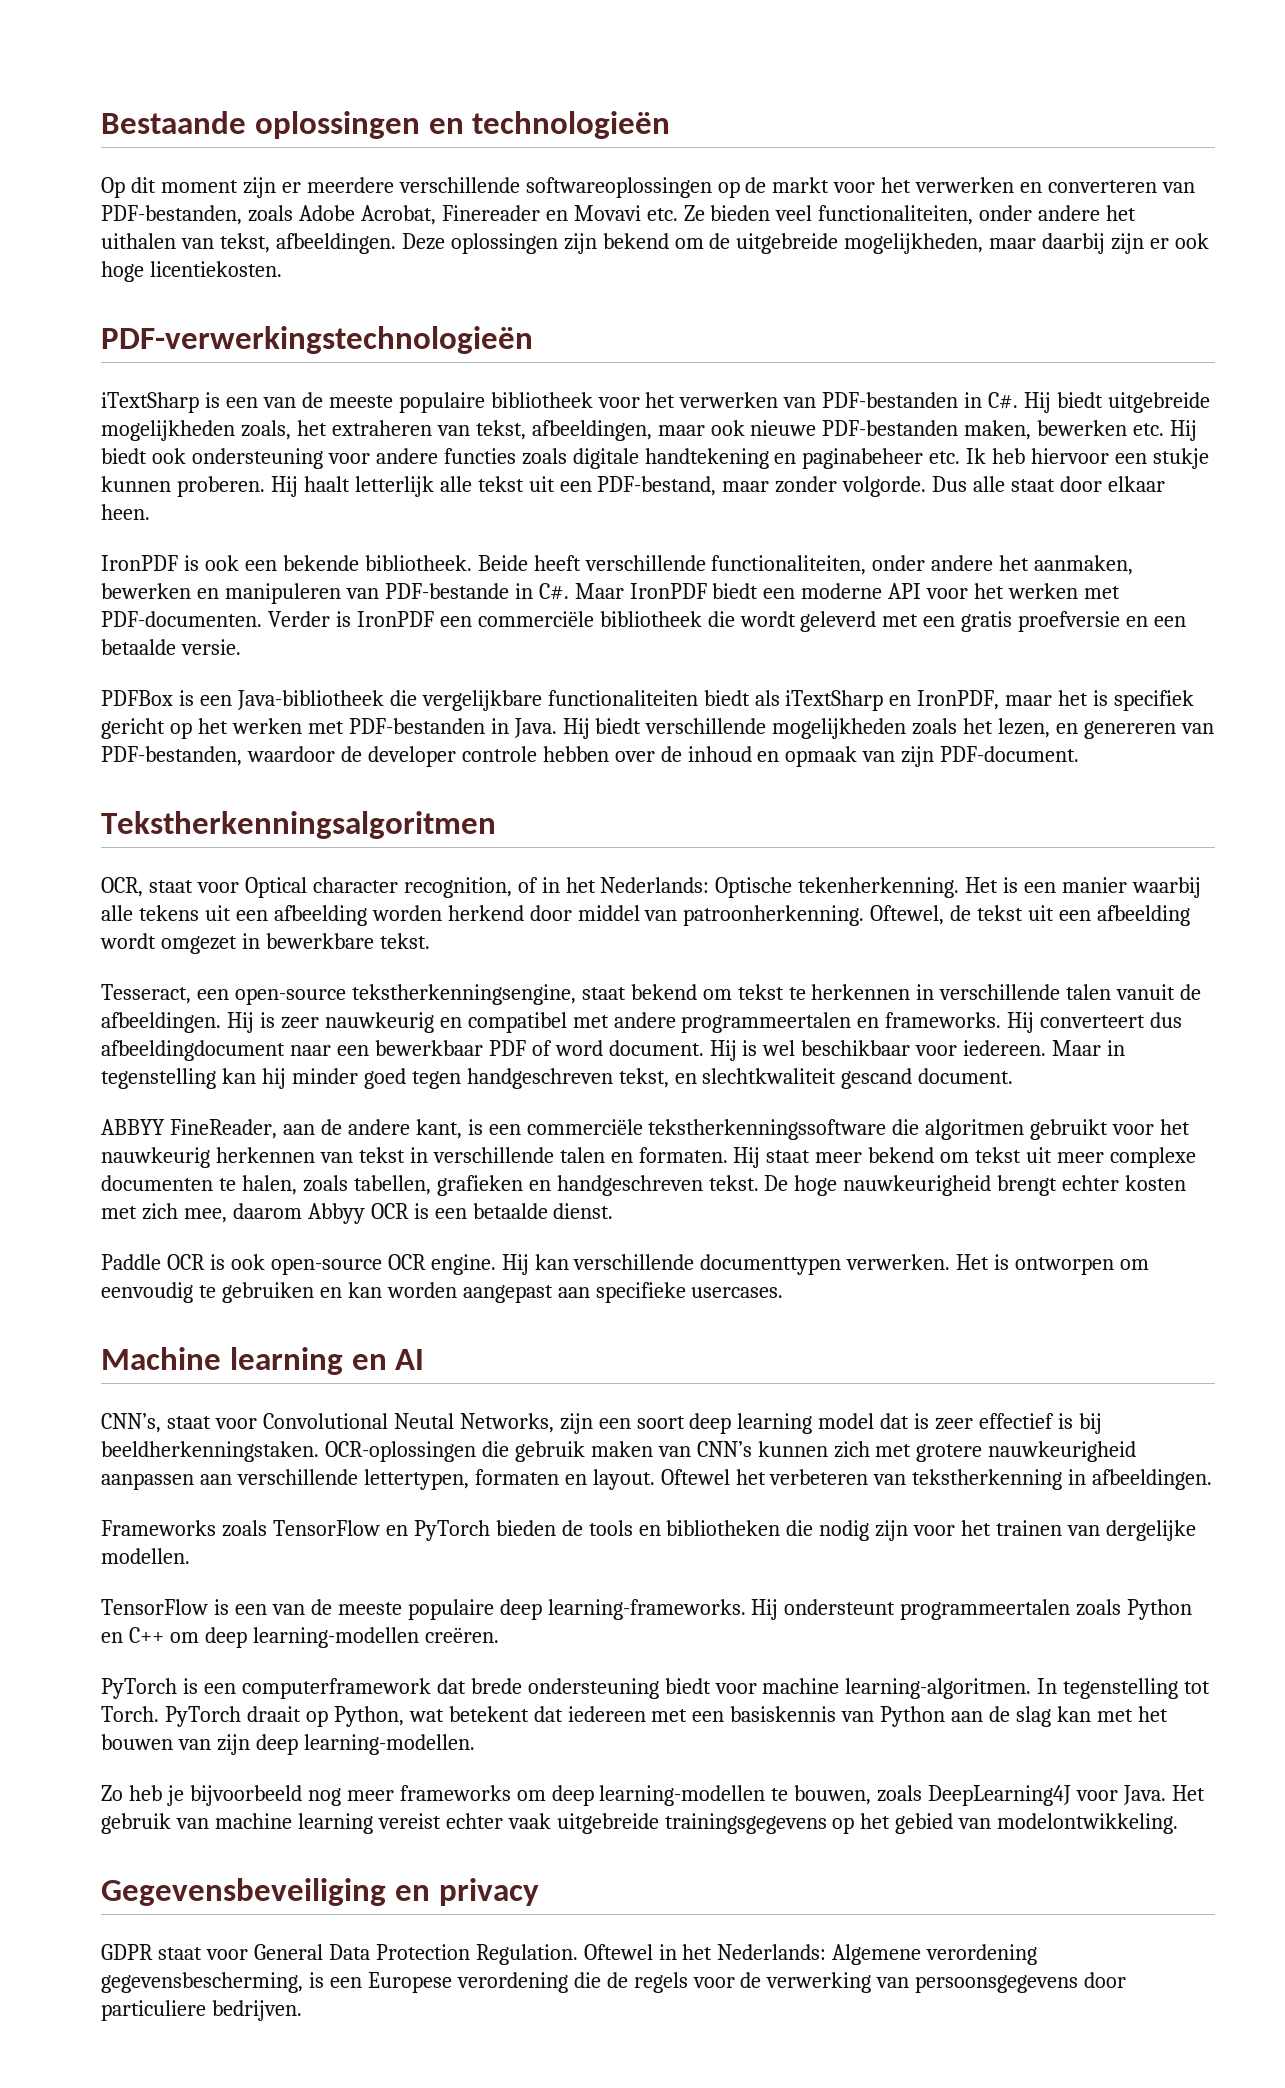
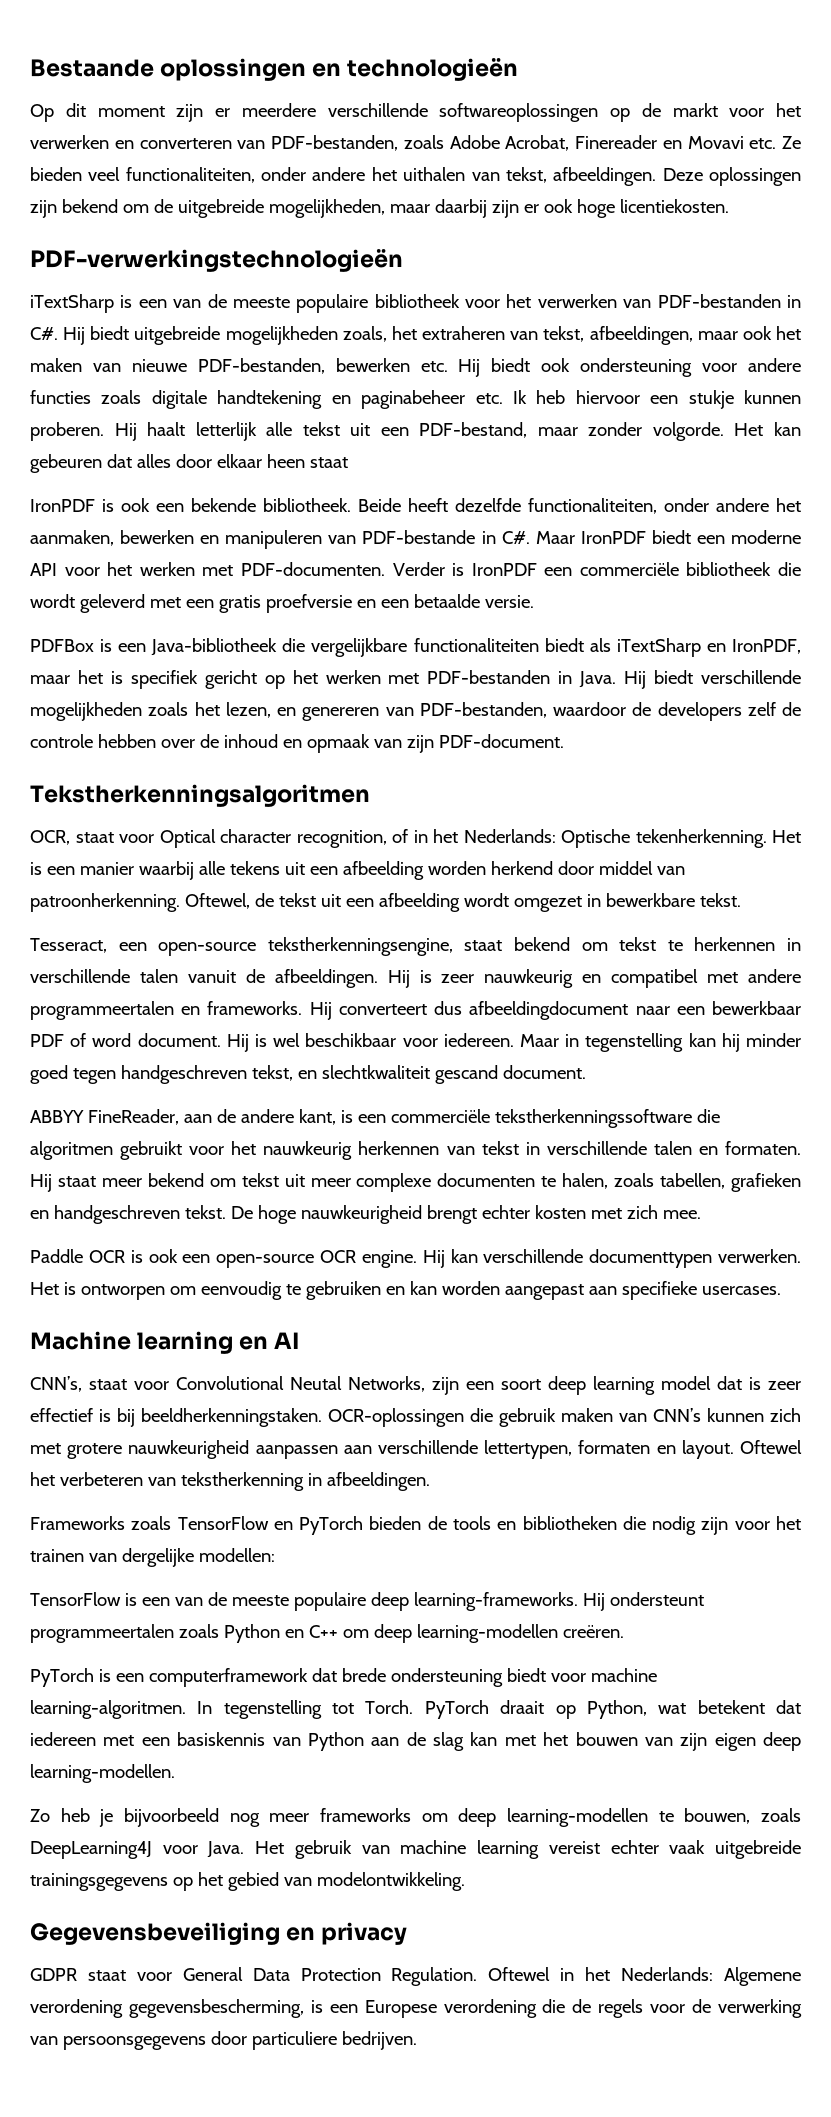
- iTextSharp is een van de meeste populaire bibliotheek voor het verwerken van PDF-bestanden in C#. Hij biedt uitgebreide mogelijkheden zoals, het extraheren van tekst, afbeeldingen, maar ook nieuwe PDF-bestanden maken, bewerken etc. Hij biedt ook ondersteuning voor andere functies zoals digitale handtekening en paginabeheer etc. Ik heb hiervoor een stukje kunnen proberen.
+ iTextSharp is een van de meeste populaire bibliotheek voor het verwerken van PDF-bestanden in C#. Hij biedt uitgebreide mogelijkheden zoals, het extraheren van tekst, afbeeldingen, maar ook het maken van nieuwe PDF-bestanden, bewerken etc. Hij biedt ook ondersteuning voor andere functies zoals digitale handtekening en paginabeheer etc. Ik heb hiervoor een stukje kunnen proberen.
- Dus alle staat door elkaar heen.
+ Het kan gebeuren dat alles door elkaar heen staat
- Beide heeft verschillende functionaliteiten, onder andere het aanmaken, bewerken en manipuleren van PDF-bestande in C#. Maar IronPDF biedt een moderne API voor het werken met PDF-documenten.
+ Beide heeft dezelfde functionaliteiten, onder andere het aanmaken, bewerken en manipuleren van PDF-bestande in C#. Maar IronPDF biedt een moderne API voor het werken met PDF-documenten.
- Hij biedt verschillende mogelijkheden zoals het lezen, en genereren van PDF-bestanden, waardoor de developer controle hebben over de inhoud en opmaak van zijn PDF-document.
+ Hij biedt verschillende mogelijkheden zoals het lezen, en genereren van PDF-bestanden, waardoor de developers zelf de controle hebben over de inhoud en opmaak van zijn PDF-document.
- De hoge nauwkeurigheid brengt echter kosten met zich mee, daarom Abbyy OCR is een betaalde dienst.
+ De hoge nauwkeurigheid brengt echter kosten met zich mee.
- Paddle OCR is ook open-source OCR engine.
+ Paddle OCR is ook een open-source OCR engine.
- Frameworks zoals TensorFlow en PyTorch bieden de tools en bibliotheken die nodig zijn voor het trainen van dergelijke modellen.
+ Frameworks zoals TensorFlow en PyTorch bieden de tools en bibliotheken die nodig zijn voor het trainen van dergelijke modellen:
- PyTorch draait op Python, wat betekent dat iedereen met een basiskennis van Python aan de slag kan met het bouwen van zijn deep learning-modellen.
+ PyTorch draait op Python, wat betekent dat iedereen met een basiskennis van Python aan de slag kan met het bouwen van zijn eigen deep learning-modellen.

